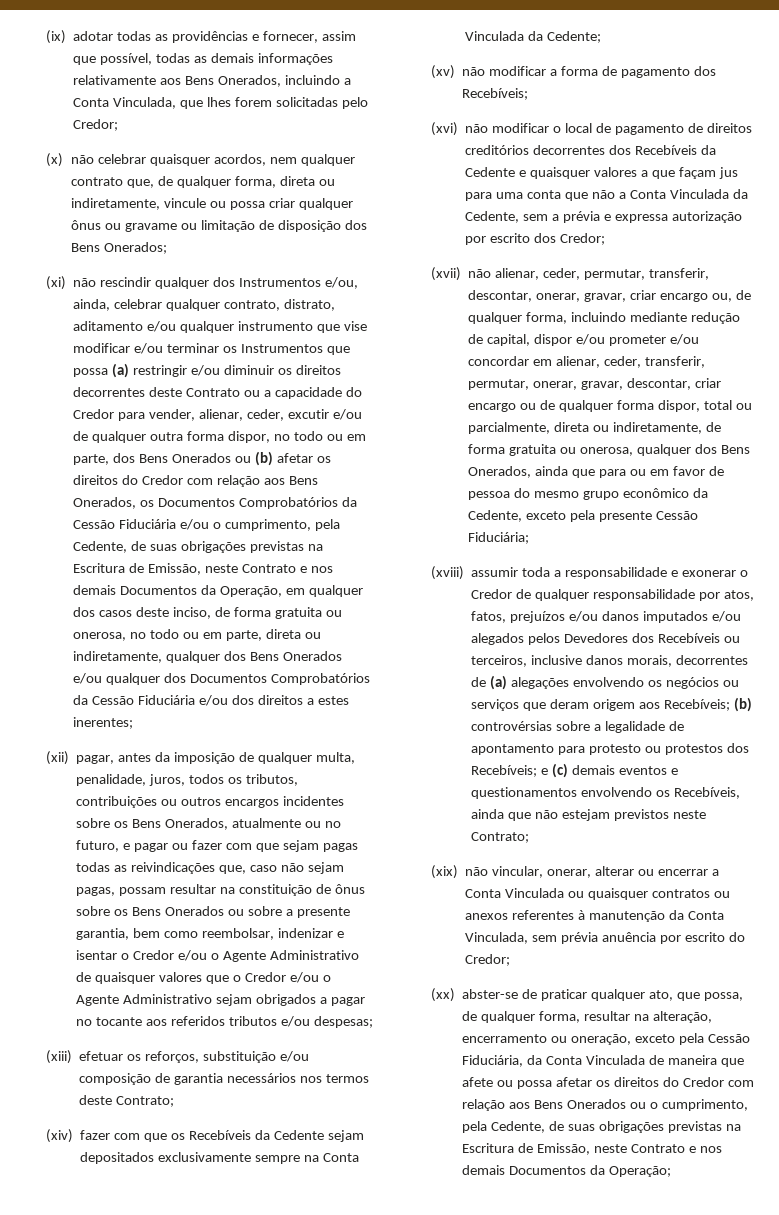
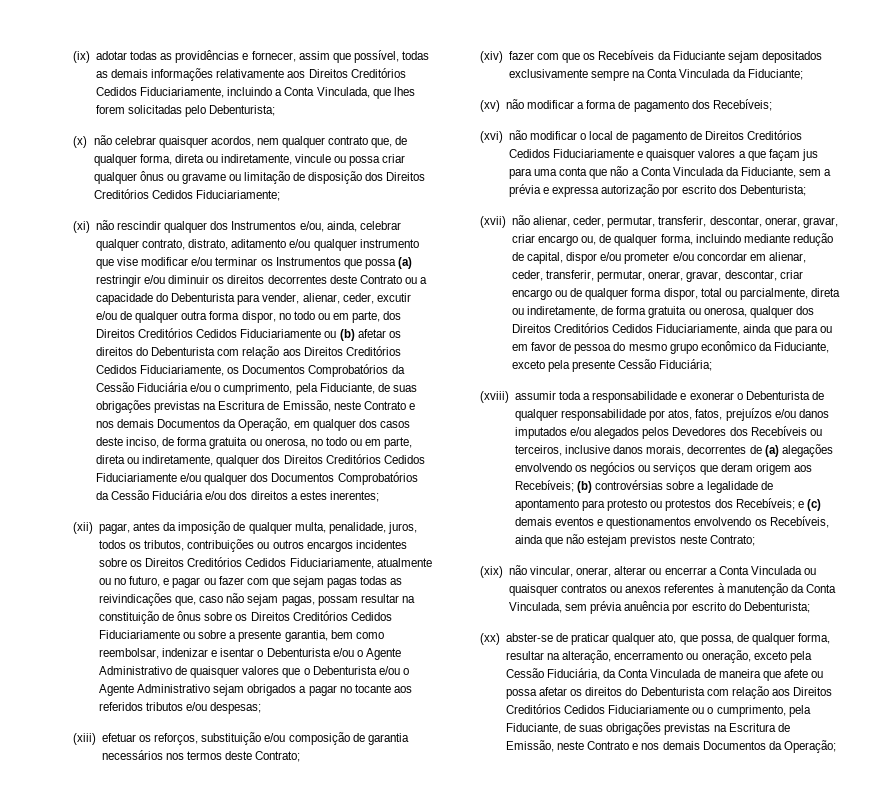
- (ix) adotar todas as providências e fornecer, assim que possível, todas as demais informações relativamente aos Bens Onerados, incluindo a Conta Vinculada, que lhes forem solicitadas pelo Credor;
+ (ix) adotar todas as providências e fornecer, assim que possível, todas as demais informações relativamente aos Direitos Creditórios Cedidos Fiduciariamente, incluindo a Conta Vinculada, que lhes forem solicitadas pelo Debenturista;
- (x) não celebrar quaisquer acordos, nem qualquer contrato que, de qualquer forma, direta ou indiretamente, vincule ou possa criar qualquer ônus ou gravame ou limitação de disposição dos Bens Onerados;
+ (x) não celebrar quaisquer acordos, nem qualquer contrato que, de qualquer forma, direta ou indiretamente, vincule ou possa criar qualquer ônus ou gravame ou limitação de disposição dos Direitos Creditórios Cedidos Fiduciariamente;
- (xi) não rescindir qualquer dos Instrumentos e/ou, ainda, celebrar qualquer contrato, distrato, aditamento e/ou qualquer instrumento que vise modificar e/ou terminar os Instrumentos que possa (a) restringir e/ou diminuir os direitos decorrentes deste Contrato ou a capacidade do Credor para vender, alienar, ceder, excutir e/ou de qualquer outra forma dispor, no todo ou em parte, dos Bens Onerados ou (b) afetar os direitos do Credor com relação aos Bens Onerados, os Documentos Comprobatórios da Cessão Fiduciária e/ou o cumprimento, pela Cedente, de suas obrigações previstas na Escritura de Emissão, neste Contrato e nos demais Documentos da Operação, em qualquer dos casos deste inciso, de forma gratuita ou onerosa, no todo ou em parte, direta ou indiretamente, qualquer dos Bens Onerados e/ou qualquer dos Documentos Comprobatórios da Cessão Fiduciária e/ou dos direitos a estes inerentes;
+ (xi) não rescindir qualquer dos Instrumentos e/ou, ainda, celebrar qualquer contrato, distrato, aditamento e/ou qualquer instrumento que vise modificar e/ou terminar os Instrumentos que possa (a) restringir e/ou diminuir os direitos decorrentes deste Contrato ou a capacidade do Debenturista para vender, alienar, ceder, excutir e/ou de qualquer outra forma dispor, no todo ou em parte, dos Direitos Creditórios Cedidos Fiduciariamente ou (b) afetar os direitos do Debenturista com relação aos Direitos Creditórios Cedidos Fiduciariamente, os Documentos Comprobatórios da Cessão Fiduciária e/ou o cumprimento, pela Fiduciante, de suas obrigações previstas na Escritura de Emissão, neste Contrato e nos demais Documentos da Operação, em qualquer dos casos deste inciso, de forma gratuita ou onerosa, no todo ou em parte, direta ou indiretamente, qualquer dos Direitos Creditórios Cedidos Fiduciariamente e/ou qualquer dos Documentos Comprobatórios da Cessão Fiduciária e/ou dos direitos a estes inerentes;
- (xii) pagar, antes da imposição de qualquer multa, penalidade, juros, todos os tributos, contribuições ou outros encargos incidentes sobre os Bens Onerados, atualmente ou no futuro, e pagar ou fazer com que sejam pagas todas as reivindicações que, caso não sejam pagas, possam resultar na constituição de ônus sobre os Bens Onerados ou sobre a presente garantia, bem como reembolsar, indenizar e isentar o Credor e/ou o Agente Administrativo de quaisquer valores que o Credor e/ou o Agente Administrativo sejam obrigados a pagar no tocante aos referidos tributos e/ou despesas;
+ (xii) pagar, antes da imposição de qualquer multa, penalidade, juros, todos os tributos, contribuições ou outros encargos incidentes sobre os Direitos Creditórios Cedidos Fiduciariamente, atualmente ou no futuro, e pagar ou fazer com que sejam pagas todas as reivindicações que, caso não sejam pagas, possam resultar na constituição de ônus sobre os Direitos Creditórios Cedidos Fiduciariamente ou sobre a presente garantia, bem como reembolsar, indenizar e isentar o Debenturista e/ou o Agente Administrativo de quaisquer valores que o Debenturista e/ou o Agente Administrativo sejam obrigados a pagar no tocante aos referidos tributos e/ou despesas;
- (xiv) fazer com que os Recebíveis da Cedente sejam depositados exclusivamente sempre na Conta Vinculada da Cedente;
+ (xiv) fazer com que os Recebíveis da Fiduciante sejam depositados exclusivamente sempre na Conta Vinculada da Fiduciante;
- (xvi) não modificar o local de pagamento de direitos creditórios decorrentes dos Recebíveis da Cedente e quaisquer valores a que façam jus para uma conta que não a Conta Vinculada da Cedente, sem a prévia e expressa autorização por escrito dos Credor;
+ (xvi) não modificar o local de pagamento de Direitos Creditórios Cedidos Fiduciariamente e quaisquer valores a que façam jus para uma conta que não a Conta Vinculada da Fiduciante, sem a prévia e expressa autorização por escrito dos Debenturista;
- (xvii) não alienar, ceder, permutar, transferir, descontar, onerar, gravar, criar encargo ou, de qualquer forma, incluindo mediante redução de capital, dispor e/ou prometer e/ou concordar em alienar, ceder, transferir, permutar, onerar, gravar, descontar, criar encargo ou de qualquer forma dispor, total ou parcialmente, direta ou indiretamente, de forma gratuita ou onerosa, qualquer dos Bens Onerados, ainda que para ou em favor de pessoa do mesmo grupo econômico da Cedente, exceto pela presente Cessão Fiduciária;
+ (xvii) não alienar, ceder, permutar, transferir, descontar, onerar, gravar, criar encargo ou, de qualquer forma, incluindo mediante redução de capital, dispor e/ou prometer e/ou concordar em alienar, ceder, transferir, permutar, onerar, gravar, descontar, criar encargo ou de qualquer forma dispor, total ou parcialmente, direta ou indiretamente, de forma gratuita ou onerosa, qualquer dos Direitos Creditórios Cedidos Fiduciariamente, ainda que para ou em favor de pessoa do mesmo grupo econômico da Fiduciante, exceto pela presente Cessão Fiduciária;
- (xviii) assumir toda a responsabilidade e exonerar o Credor de qualquer responsabilidade por atos, fatos, prejuízos e/ou danos imputados e/ou alegados pelos Devedores dos Recebíveis ou terceiros, inclusive danos morais, decorrentes de (a) alegações envolvendo os negócios ou serviços que deram origem aos Recebíveis;
+ (xviii) assumir toda a responsabilidade e exonerar o Debenturista de qualquer responsabilidade por atos, fatos, prejuízos e/ou danos imputados e/ou alegados pelos Devedores dos Recebíveis ou terceiros, inclusive danos morais, decorrentes de (a) alegações envolvendo os negócios ou serviços que deram origem aos Recebíveis;
- (xix) não vincular, onerar, alterar ou encerrar a Conta Vinculada ou quaisquer contratos ou anexos referentes à manutenção da Conta Vinculada, sem prévia anuência por escrito do Credor;
+ (xix) não vincular, onerar, alterar ou encerrar a Conta Vinculada ou quaisquer contratos ou anexos referentes à manutenção da Conta Vinculada, sem prévia anuência por escrito do Debenturista;
- (xx) abster-se de praticar qualquer ato, que possa, de qualquer forma, resultar na alteração, encerramento ou oneração, exceto pela Cessão Fiduciária, da Conta Vinculada de maneira que afete ou possa afetar os direitos do Credor com relação aos Bens Onerados ou o cumprimento, pela Cedente, de suas obrigações previstas na Escritura de Emissão, neste Contrato e nos demais Documentos da Operação;
+ (xx) abster-se de praticar qualquer ato, que possa, de qualquer forma, resultar na alteração, encerramento ou oneração, exceto pela Cessão Fiduciária, da Conta Vinculada de maneira que afete ou possa afetar os direitos do Debenturista com relação aos Direitos Creditórios Cedidos Fiduciariamente ou o cumprimento, pela Fiduciante, de suas obrigações previstas na Escritura de Emissão, neste Contrato e nos demais Documentos da Operação;

